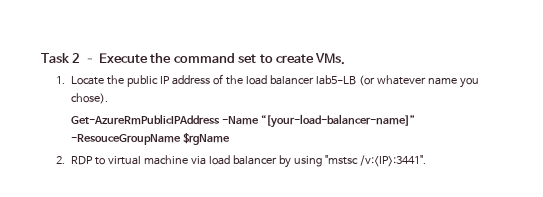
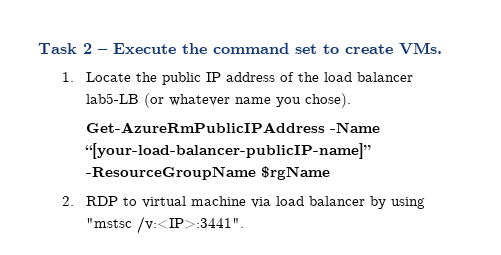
- Get-AzureRmPublicIPAddress -Name “[your-load-balancer-name]” -ResouceGroupName $rgName
+ Get-AzureRmPublicIPAddress -Name “[your-load-balancer-publicIP-name]” -ResourceGroupName $rgName

